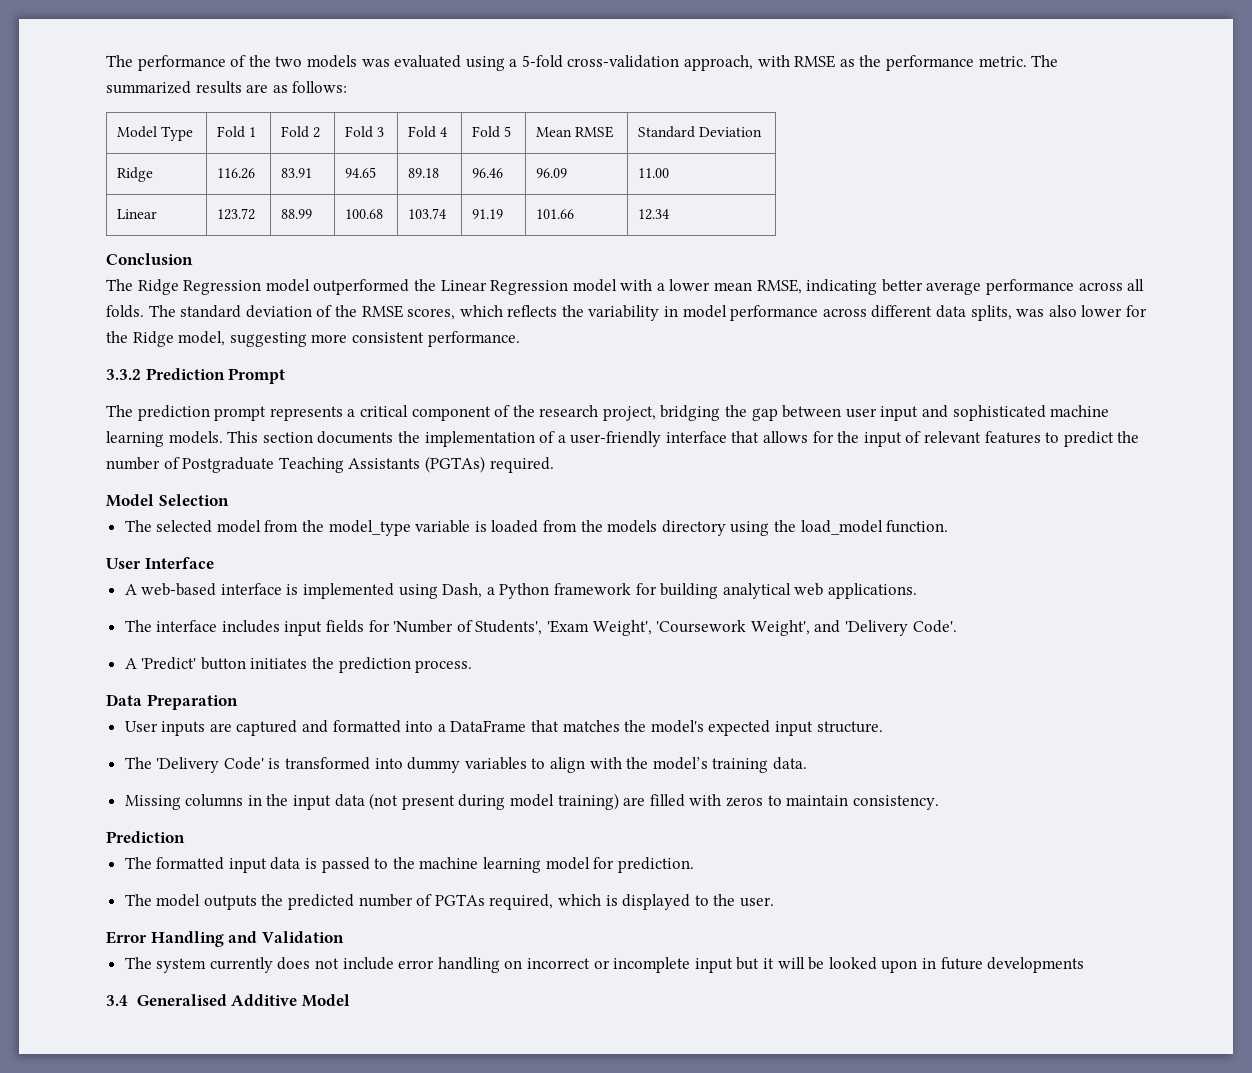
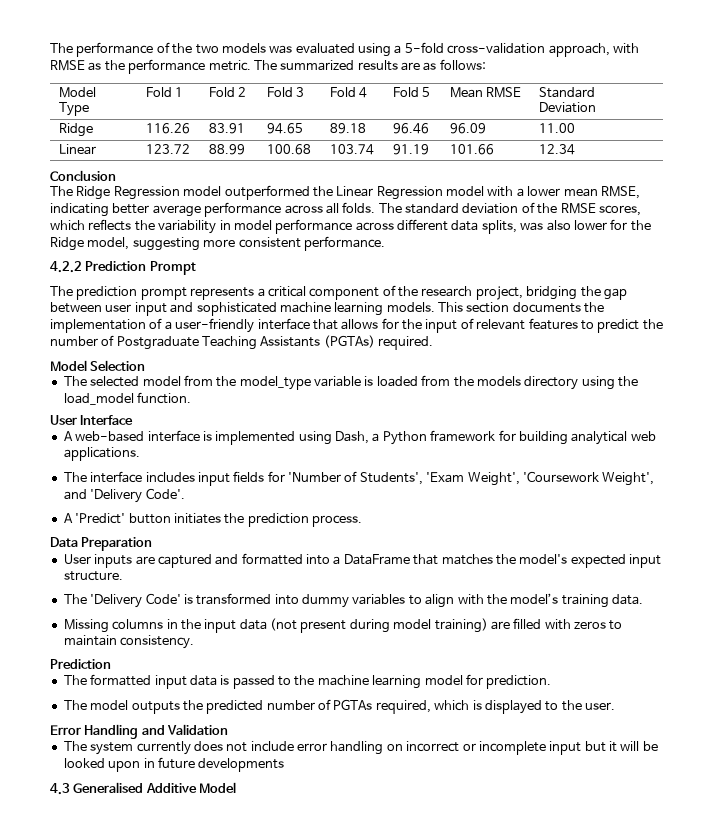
- 3.3.2 Prediction Prompt
+ 4.2.2 Prediction Prompt
- 3.4 Generalised Additive Model
+ 4.3 Generalised Additive Model

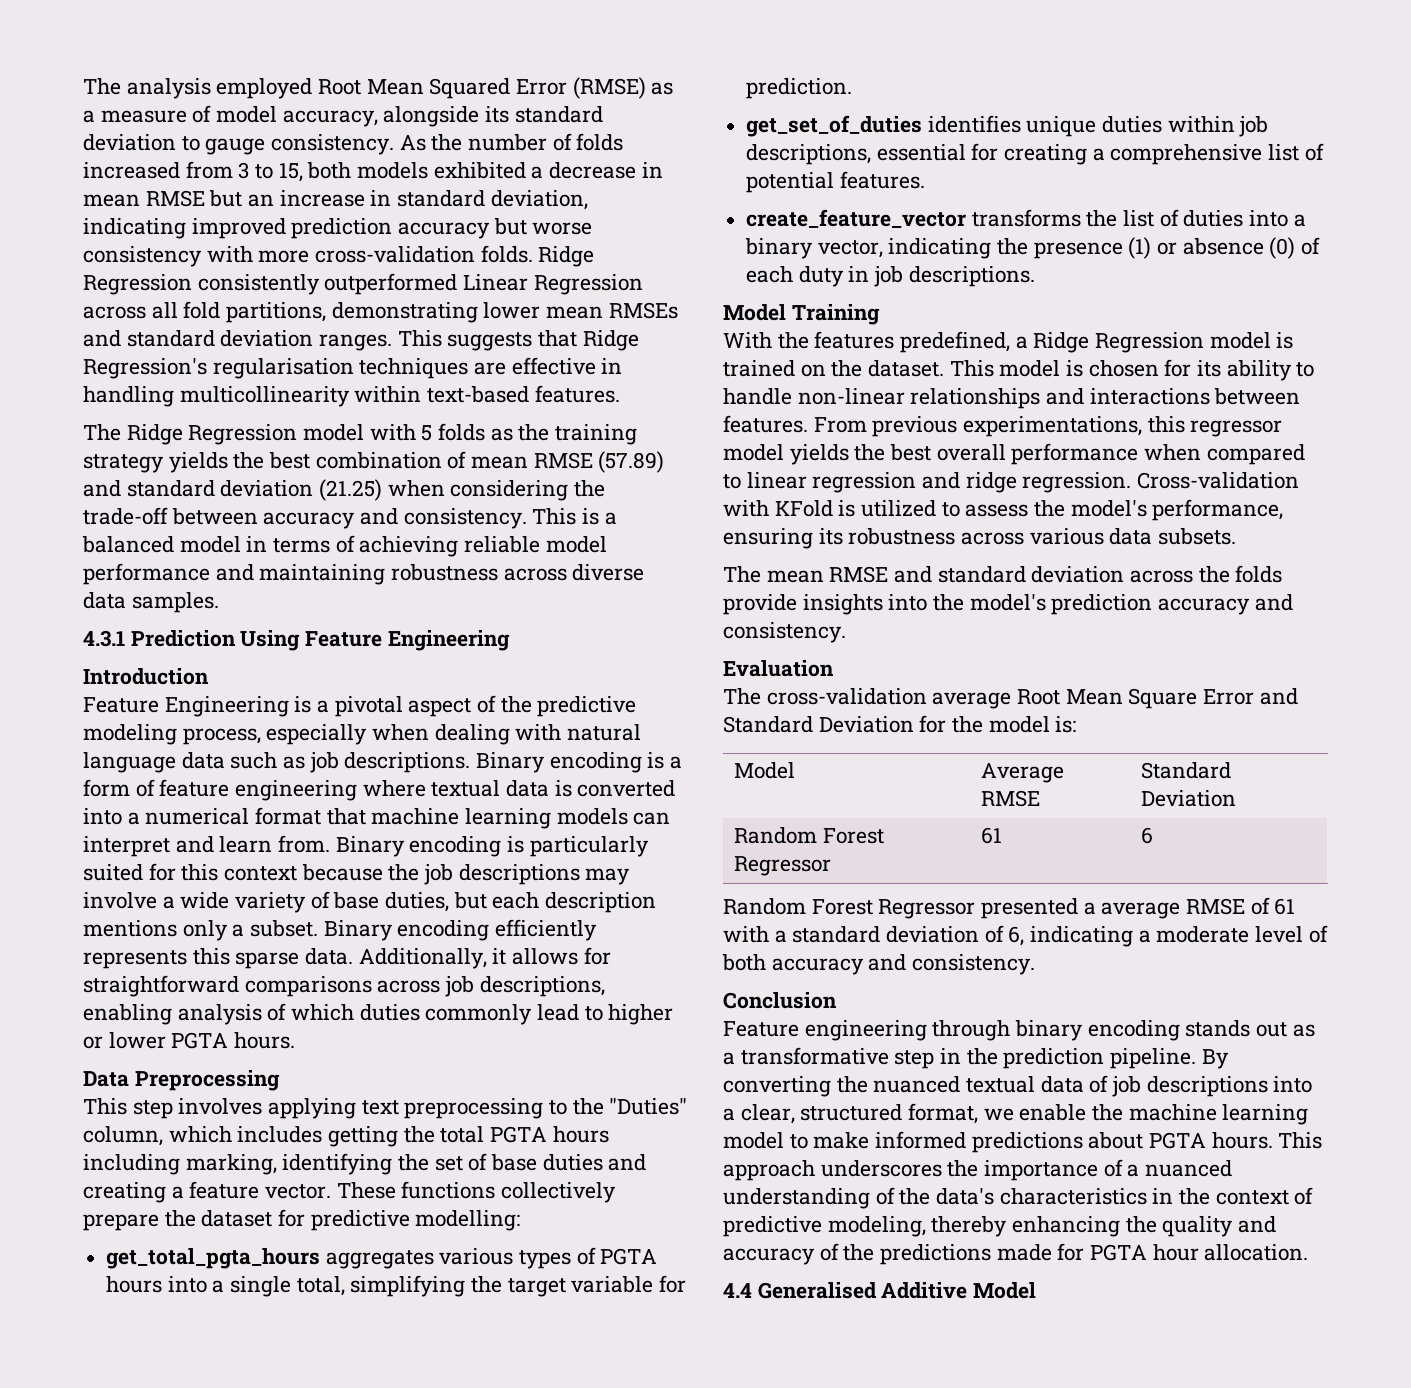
- The performance of the two models was evaluated using a 5-fold cross-validation approach, with RMSE as the performance metric. The summarized results are as follows:
- Model Type | Fold 1 | Fold 2 | Fold 3 | Fold 4 | Fold 5 | Mean RMSE | Standard Deviation
- Ridge | 116.26 | 83.91 | 94.65 | 89.18 | 96.46 | 96.09 | 11.00
- Linear | 123.72 | 88.99 | 100.68 | 103.74 | 91.19 | 101.66 | 12.34
+ The analysis employed Root Mean Squared Error (RMSE) as a measure of model accuracy, alongside its standard deviation to gauge consistency. As the number of folds increased from 3 to 15, both models exhibited a decrease in mean RMSE but an increase in standard deviation, indicating improved prediction accuracy but worse consistency with more cross-validation folds. Ridge Regression consistently outperformed Linear Regression across all fold partitions, demonstrating lower mean RMSEs and standard deviation ranges. This suggests that Ridge Regression's regularisation techniques are effective in handling multicollinearity within text-based features.
+ The Ridge Regression model with 5 folds as the training strategy yields the best combination of mean RMSE (57.89) and standard deviation (21.25) when considering the trade-off between accuracy and consistency. This is a balanced model in terms of achieving reliable model performance and maintaining robustness across diverse data samples.
+ 4.3.1 Prediction Using Feature Engineering
+ Introduction
+ Feature Engineering is a pivotal aspect of the predictive modeling process, especially when dealing with natural language data such as job descriptions. Binary encoding is a form of feature engineering where textual data is converted into a numerical format that machine learning models can interpret and learn from. Binary encoding is particularly suited for this context because the job descriptions may involve a wide variety of base duties, but each description mentions only a subset. Binary encoding efficiently represents this sparse data. Additionally, it allows for straightforward comparisons across job descriptions, enabling analysis of which duties commonly lead to higher or lower PGTA hours.
+ Data Preprocessing
+ This step involves applying text preprocessing to the "Duties" column, which includes getting the total PGTA hours including marking, identifying the set of base duties and creating a feature vector. These functions collectively prepare the dataset for predictive modelling:
+ get_total_pgta_hours aggregates various types of PGTA hours into a single total, simplifying the target variable for prediction.
+ get_set_of_duties identifies unique duties within job descriptions, essential for creating a comprehensive list of potential features.
+ create_feature_vector transforms the list of duties into a binary vector, indicating the presence (1) or absence (0) of each duty in job descriptions.
+ Model Training
+ With the features predefined, a Ridge Regression model is trained on the dataset. This model is chosen for its ability to handle non-linear relationships and interactions between features. From previous experimentations, this regressor model yields the best overall performance when compared to linear regression and ridge regression. Cross-validation with KFold is utilized to assess the model's performance, ensuring its robustness across various data subsets.
+ The mean RMSE and standard deviation across the folds provide insights into the model's prediction accuracy and consistency.
+ Evaluation
+ The cross-validation average Root Mean Square Error and Standard Deviation for the model is:
+ Model | Average RMSE | Standard Deviation
+ Random Forest Regressor | 61 | 6
+ Random Forest Regressor presented a average RMSE of 61 with a standard deviation of 6, indicating a moderate level of both accuracy and consistency.
  Conclusion
- The Ridge Regression model outperformed the Linear Regression model with a lower mean RMSE, indicating better average performance across all folds. The standard deviation of the RMSE scores, which reflects the variability in model performance across different data splits, was also lower for the Ridge model, suggesting more consistent performance.
- 4.2.2 Prediction Prompt
- The prediction prompt represents a critical component of the research project, bridging the gap between user input and sophisticated machine learning models. This section documents the implementation of a user-friendly interface that allows for the input of relevant features to predict the number of Postgraduate Teaching Assistants (PGTAs) required.
- Model Selection
- The selected model from the model_type variable is loaded from the models directory using the load_model function.
- User Interface
- A web-based interface is implemented using Dash, a Python framework for building analytical web applications.
- The interface includes input fields for 'Number of Students', 'Exam Weight', 'Coursework Weight', and 'Delivery Code'.
- A 'Predict' button initiates the prediction process.
- Data Preparation
- User inputs are captured and formatted into a DataFrame that matches the model's expected input structure.
- The 'Delivery Code' is transformed into dummy variables to align with the model’s training data.
- Missing columns in the input data (not present during model training) are filled with zeros to maintain consistency.
- Prediction
- The formatted input data is passed to the machine learning model for prediction.
- The model outputs the predicted number of PGTAs required, which is displayed to the user.
- Error Handling and Validation
- The system currently does not include error handling on incorrect or incomplete input but it will be looked upon in future developments
- 4.3 Generalised Additive Model
+ Feature engineering through binary encoding stands out as a transformative step in the prediction pipeline. By converting the nuanced textual data of job descriptions into a clear, structured format, we enable the machine learning model to make informed predictions about PGTA hours. This approach underscores the importance of a nuanced understanding of the data's characteristics in the context of predictive modeling, thereby enhancing the quality and accuracy of the predictions made for PGTA hour allocation.
+ 4.4 Generalised Additive Model

